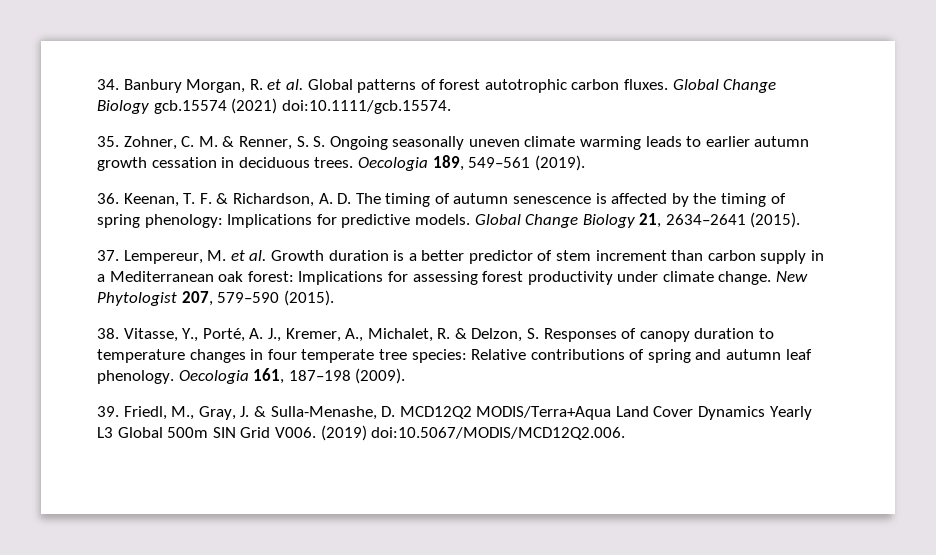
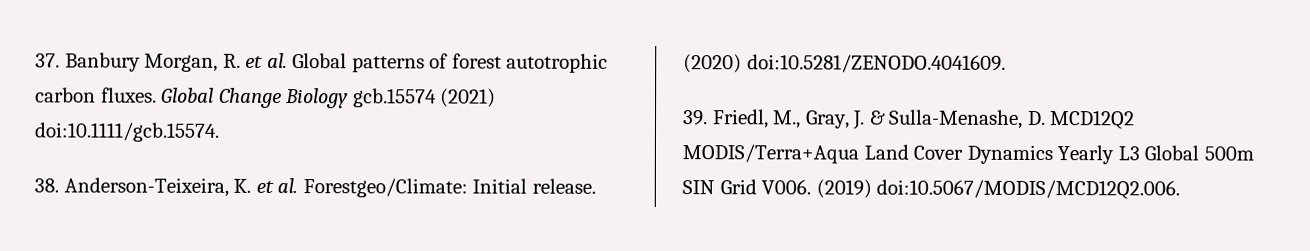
- 34. Banbury Morgan, R. et al. Global patterns of forest autotrophic carbon fluxes.
+ 37. Banbury Morgan, R. et al. Global patterns of forest autotrophic carbon fluxes.
- 35. Zohner, C. M. & Renner, S. S. Ongoing seasonally uneven climate warming leads to earlier autumn growth cessation in deciduous trees. Oecologia 189, 549–561 (2019).
- 36. Keenan, T. F. & Richardson, A. D. The timing of autumn senescence is affected by the timing of spring phenology: Implications for predictive models. Global Change Biology 21, 2634–2641 (2015).
- 37. Lempereur, M. et al. Growth duration is a better predictor of stem increment than carbon supply in a Mediterranean oak forest: Implications for assessing forest productivity under climate change. New Phytologist 207, 579–590 (2015).
- 38. Vitasse, Y., Porté, A. J., Kremer, A., Michalet, R. & Delzon, S. Responses of canopy duration to temperature changes in four temperate tree species: Relative contributions of spring and autumn leaf phenology. Oecologia 161, 187–198 (2009).
+ 38. Anderson-Teixeira, K. et al. Forestgeo/Climate: Initial release. (2020) doi:10.5281/ZENODO.4041609.

